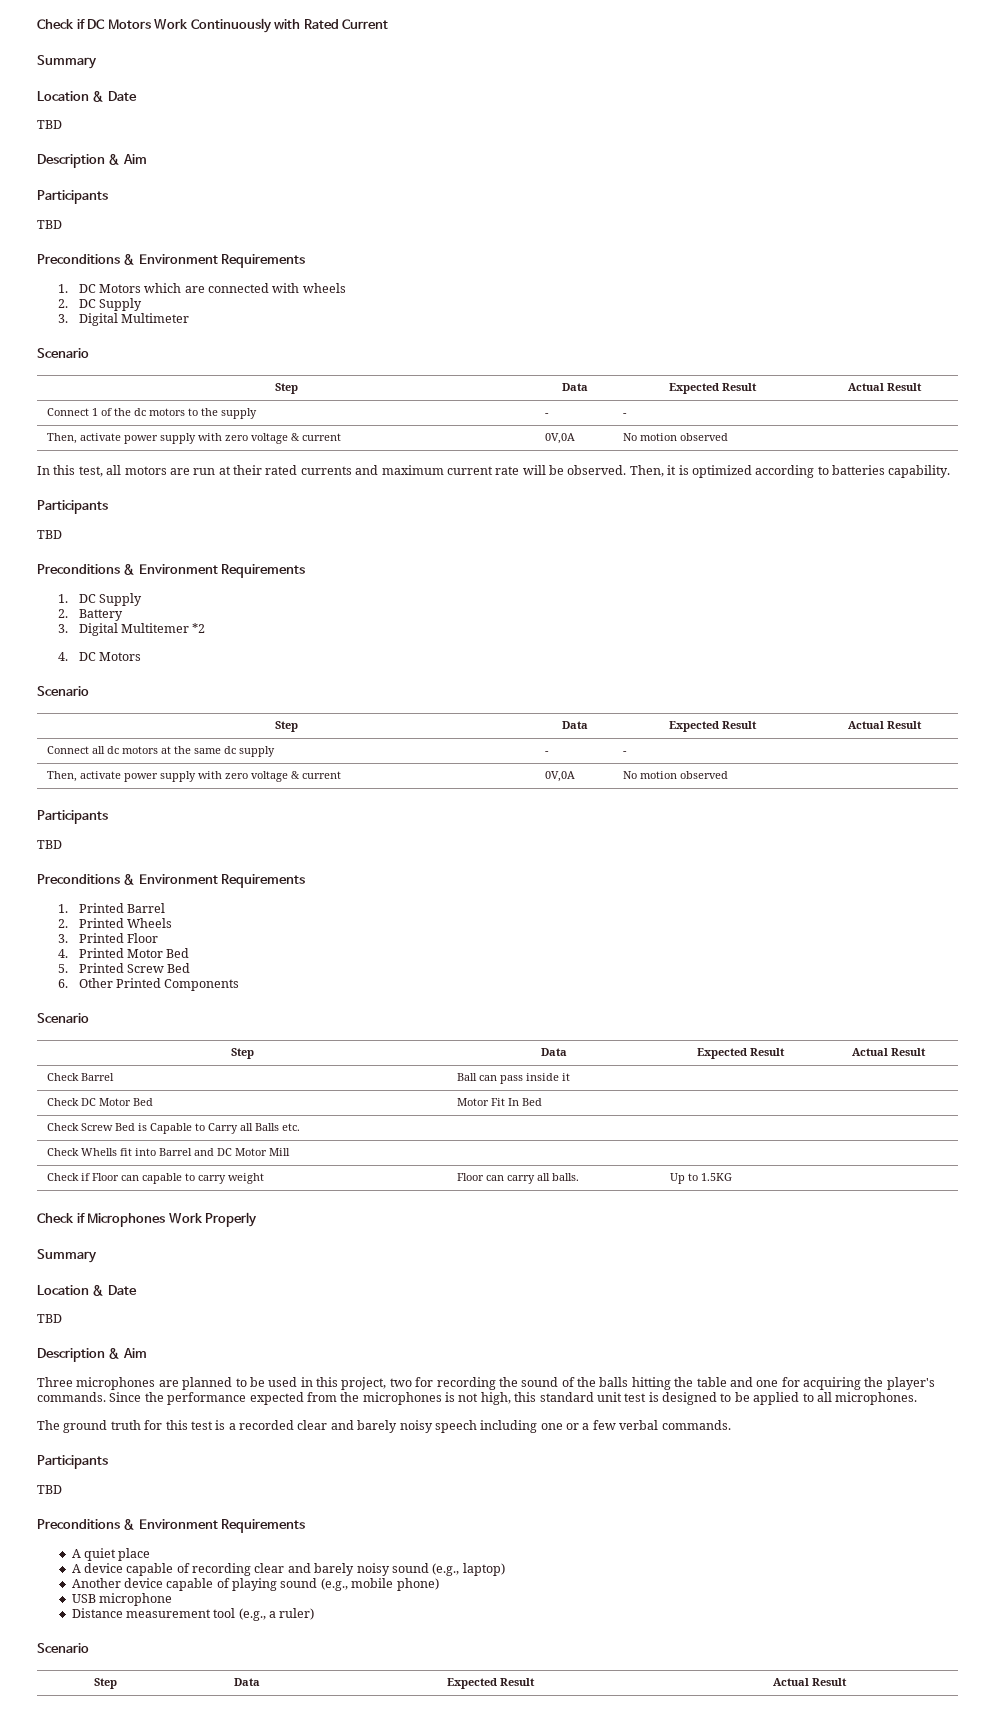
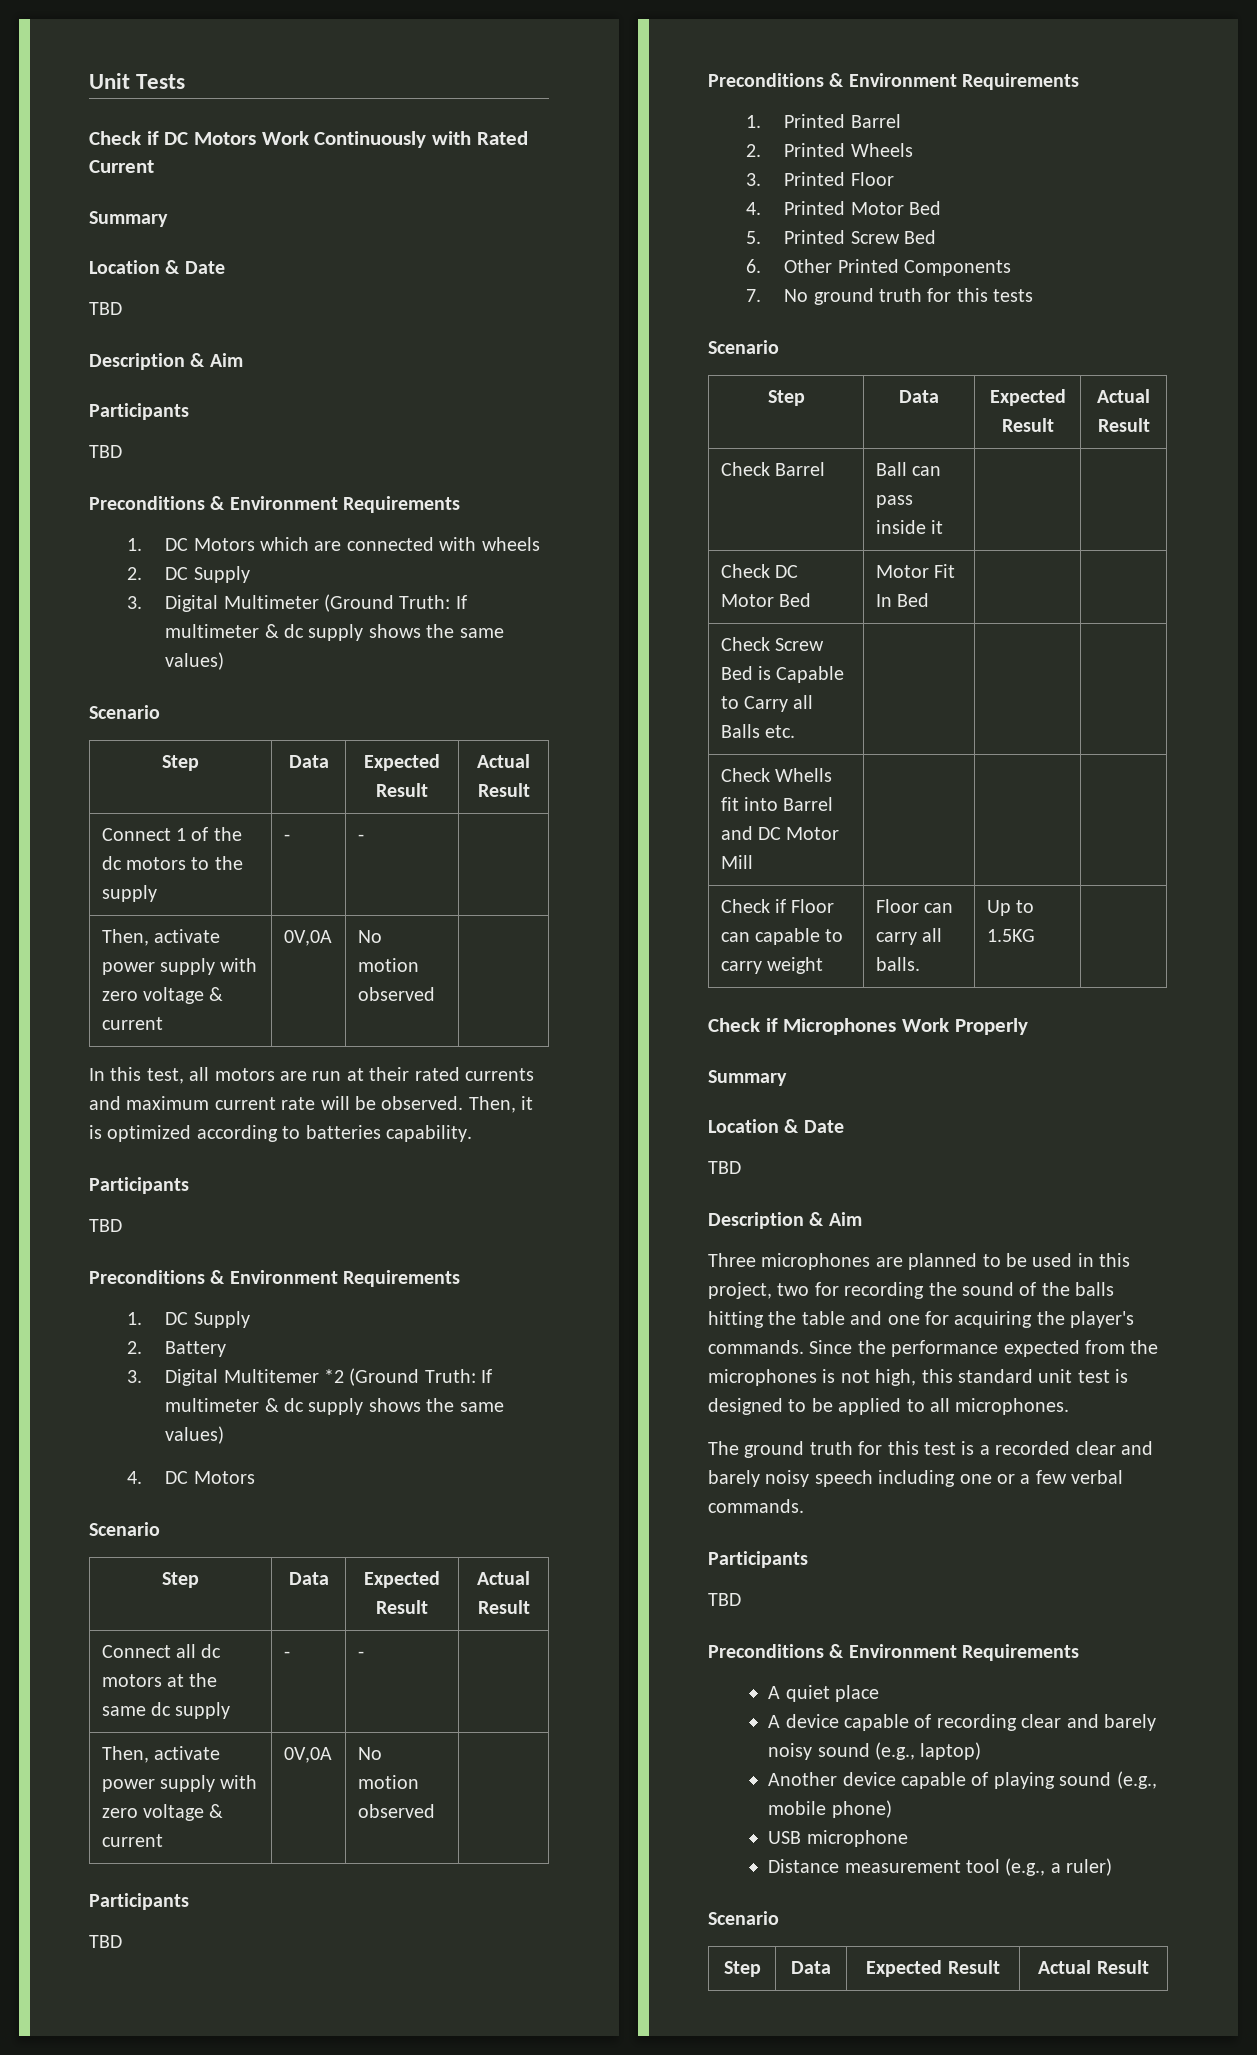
+ Unit Tests
- 3. Digital Multimeter
+ 3. Digital Multimeter (Ground Truth: If multimeter & dc supply shows the same values)
- 3. Digital Multitemer *2
+ 3. Digital Multitemer *2 (Ground Truth: If multimeter & dc supply shows the same values)
+ 7. No ground truth for this tests

